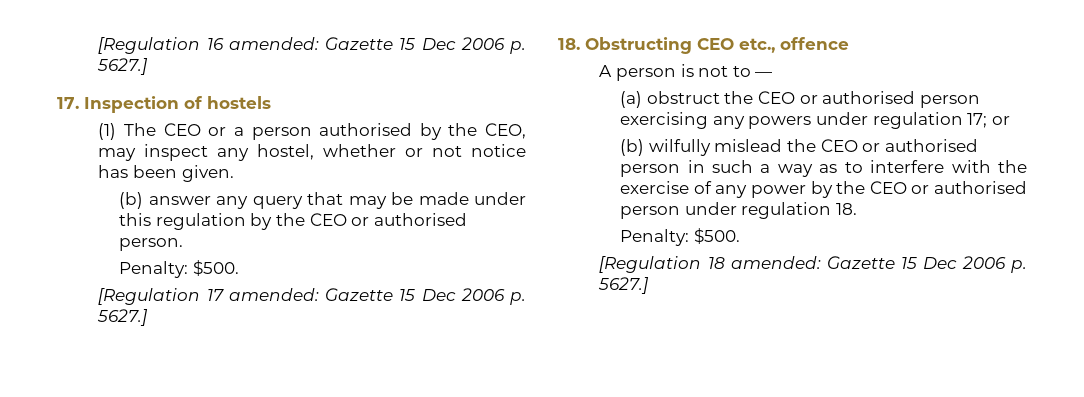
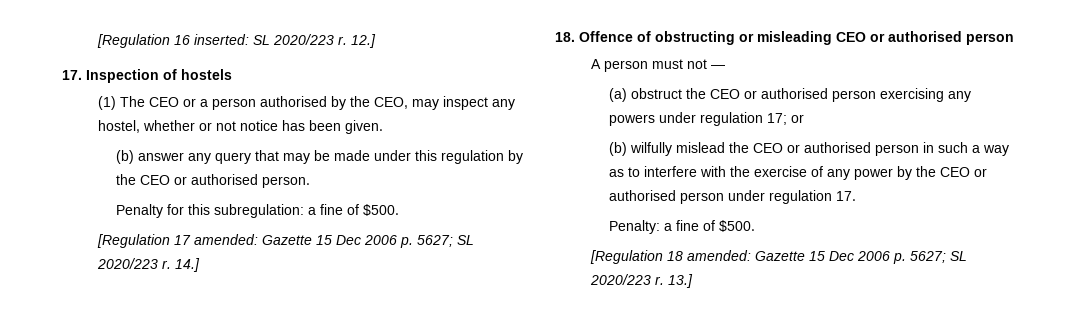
- [Regulation 16 amended: Gazette 15 Dec 2006 p. 5627.]
+ [Regulation 16 inserted: SL 2020/223 r. 12.]
  (b) answer any query that may be made under this regulation by the CEO or authorised person.
- Penalty: $500.
+ Penalty for this subregulation: a fine of $500.
- [Regulation 17 amended: Gazette 15 Dec 2006 p. 5627.]
- 18. Obstructing CEO etc., offence
+ [Regulation 17 amended: Gazette 15 Dec 2006 p. 5627; SL 2020/223 r. 14.]
+ 18. Offence of obstructing or misleading CEO or authorised person
- A person is not to —
+ A person must not —
- (b) wilfully mislead the CEO or authorised person in such a way as to interfere with the exercise of any power by the CEO or authorised person under regulation 18.
- Penalty: $500.
+ (b) wilfully mislead the CEO or authorised person in such a way as to interfere with the exercise of any power by the CEO or authorised person under regulation 17.
+ Penalty: a fine of $500.
- [Regulation 18 amended: Gazette 15 Dec 2006 p. 5627.]
+ [Regulation 18 amended: Gazette 15 Dec 2006 p. 5627; SL 2020/223 r. 13.]

